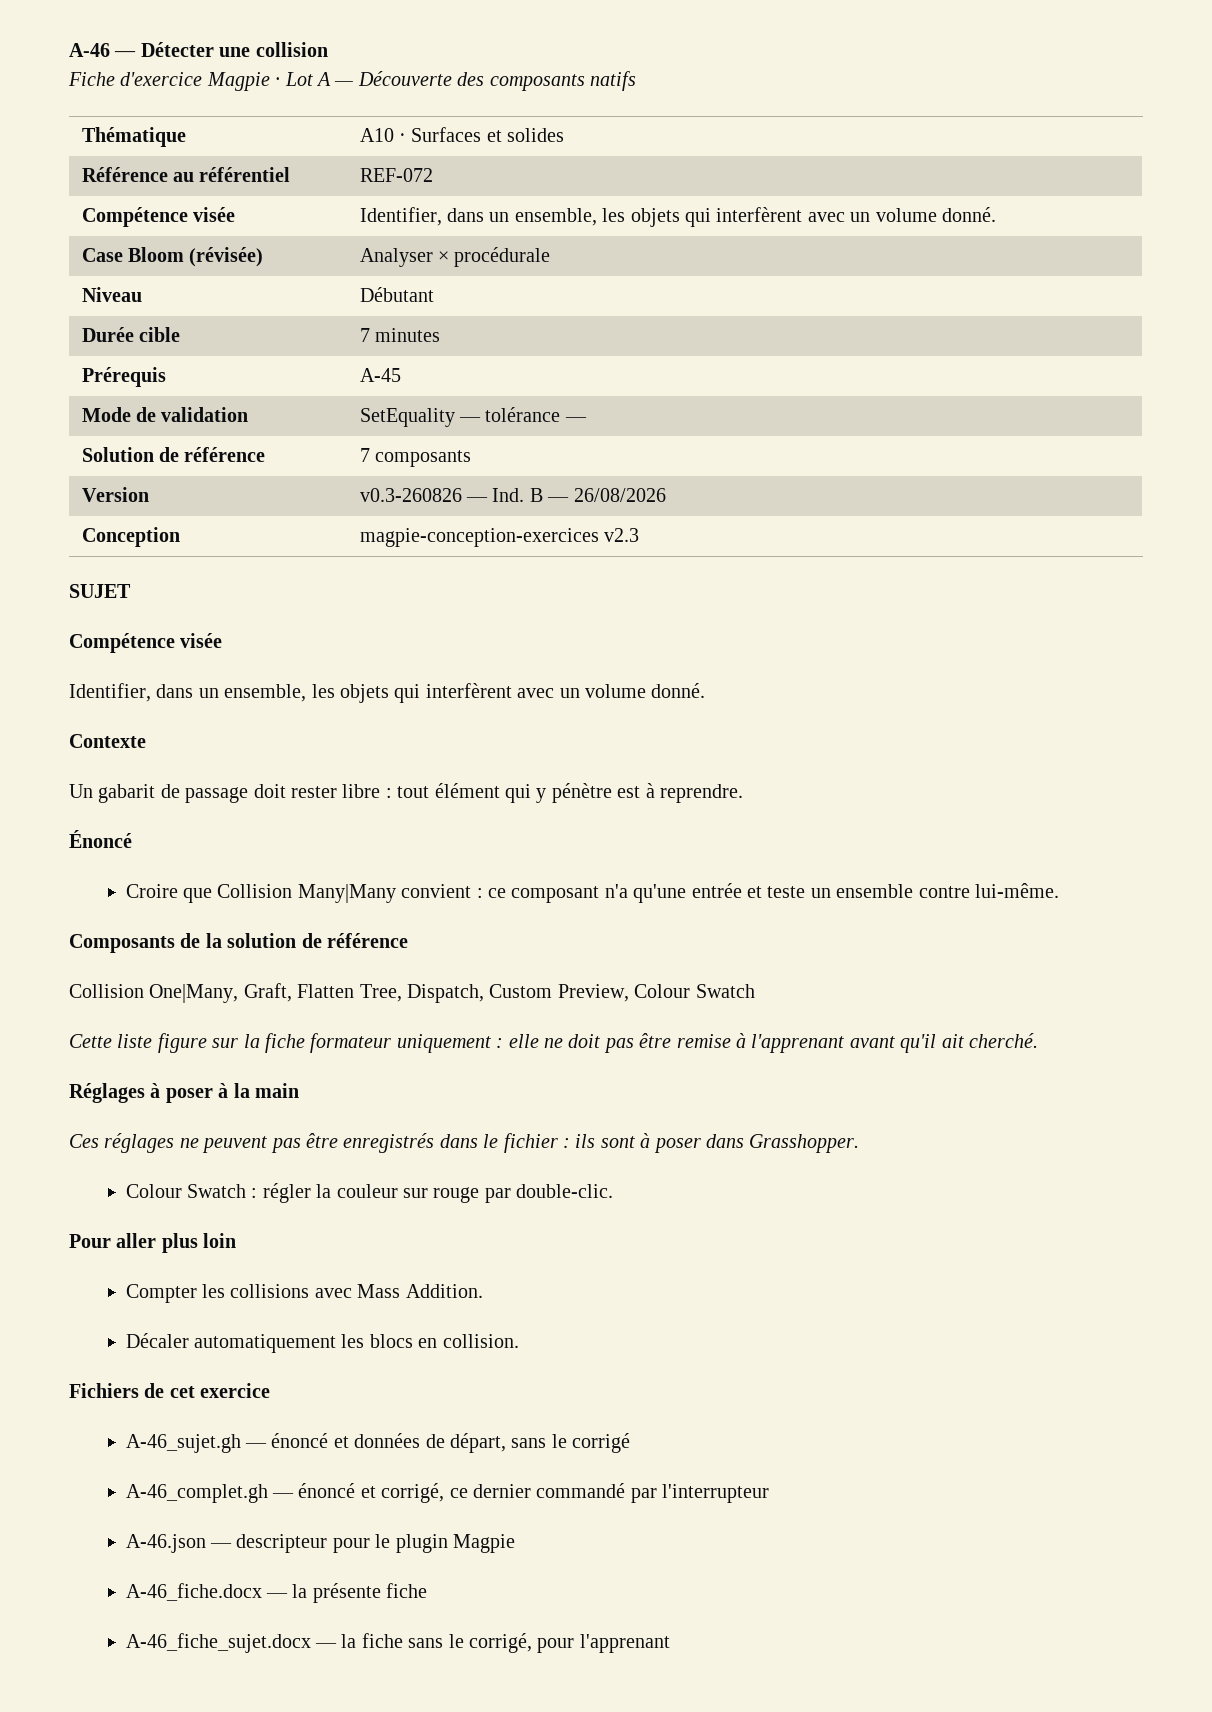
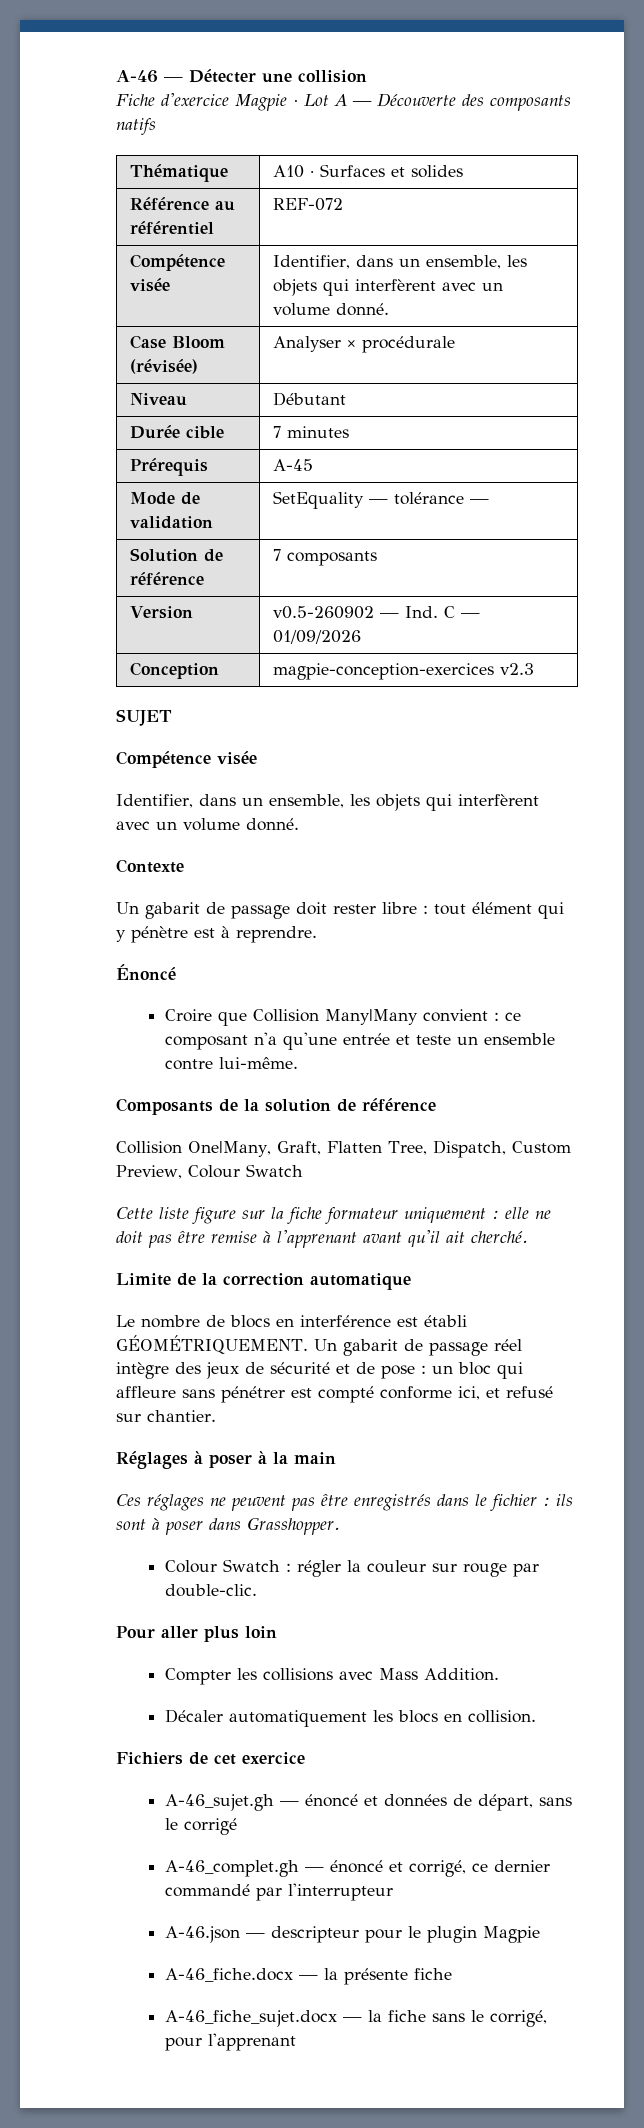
- Version | v0.3-260826 — Ind. B — 26/08/2026
+ Version | v0.5-260902 — Ind. C — 01/09/2026
+ Limite de la correction automatique
+ Le nombre de blocs en interférence est établi GÉOMÉTRIQUEMENT. Un gabarit de passage réel intègre des jeux de sécurité et de pose : un bloc qui affleure sans pénétrer est compté conforme ici, et refusé sur chantier.

